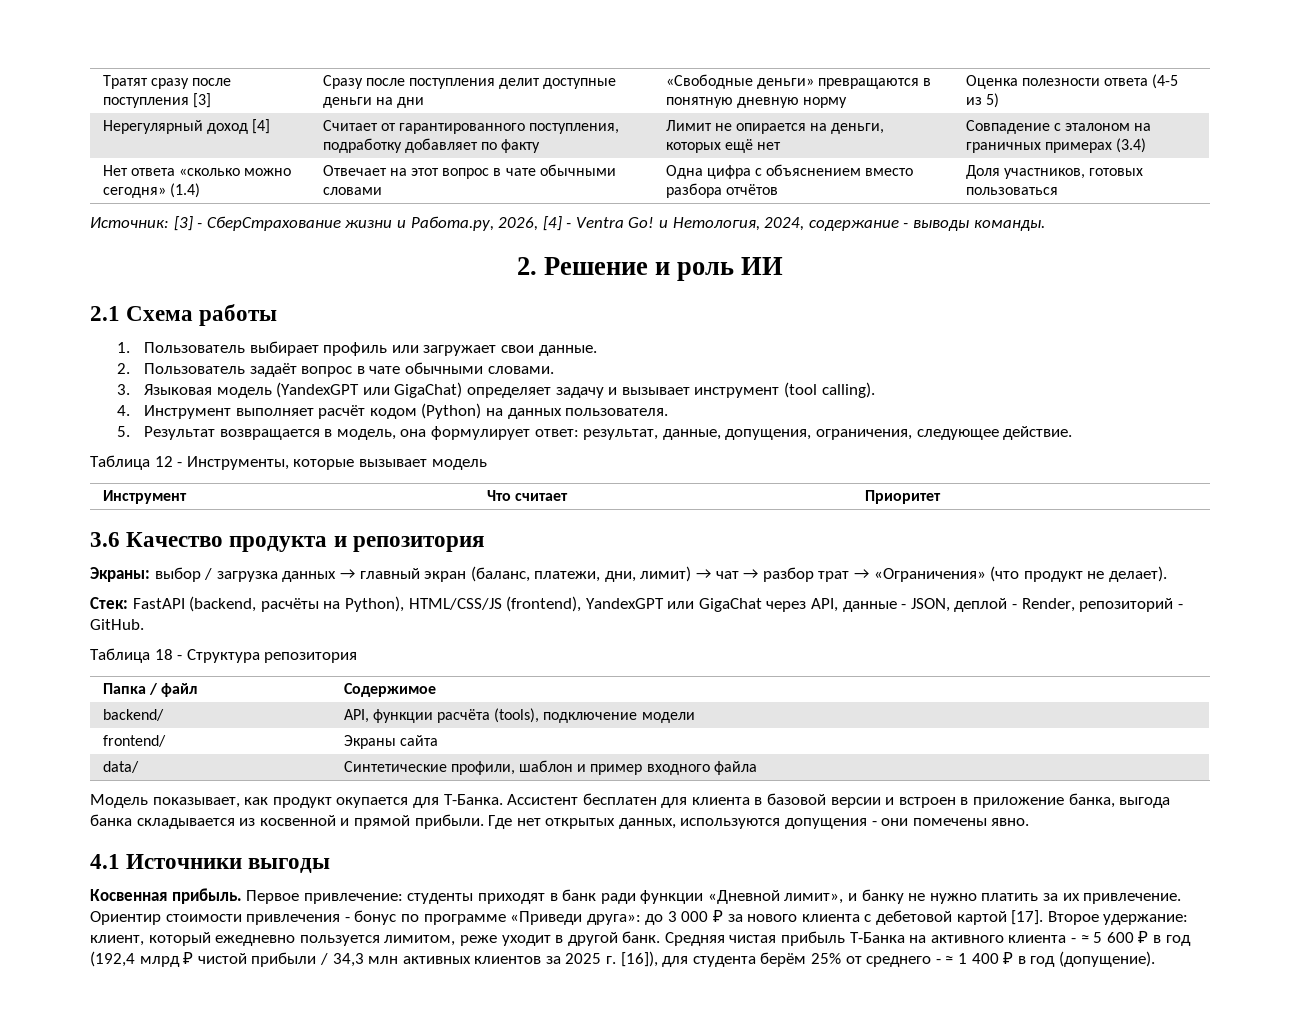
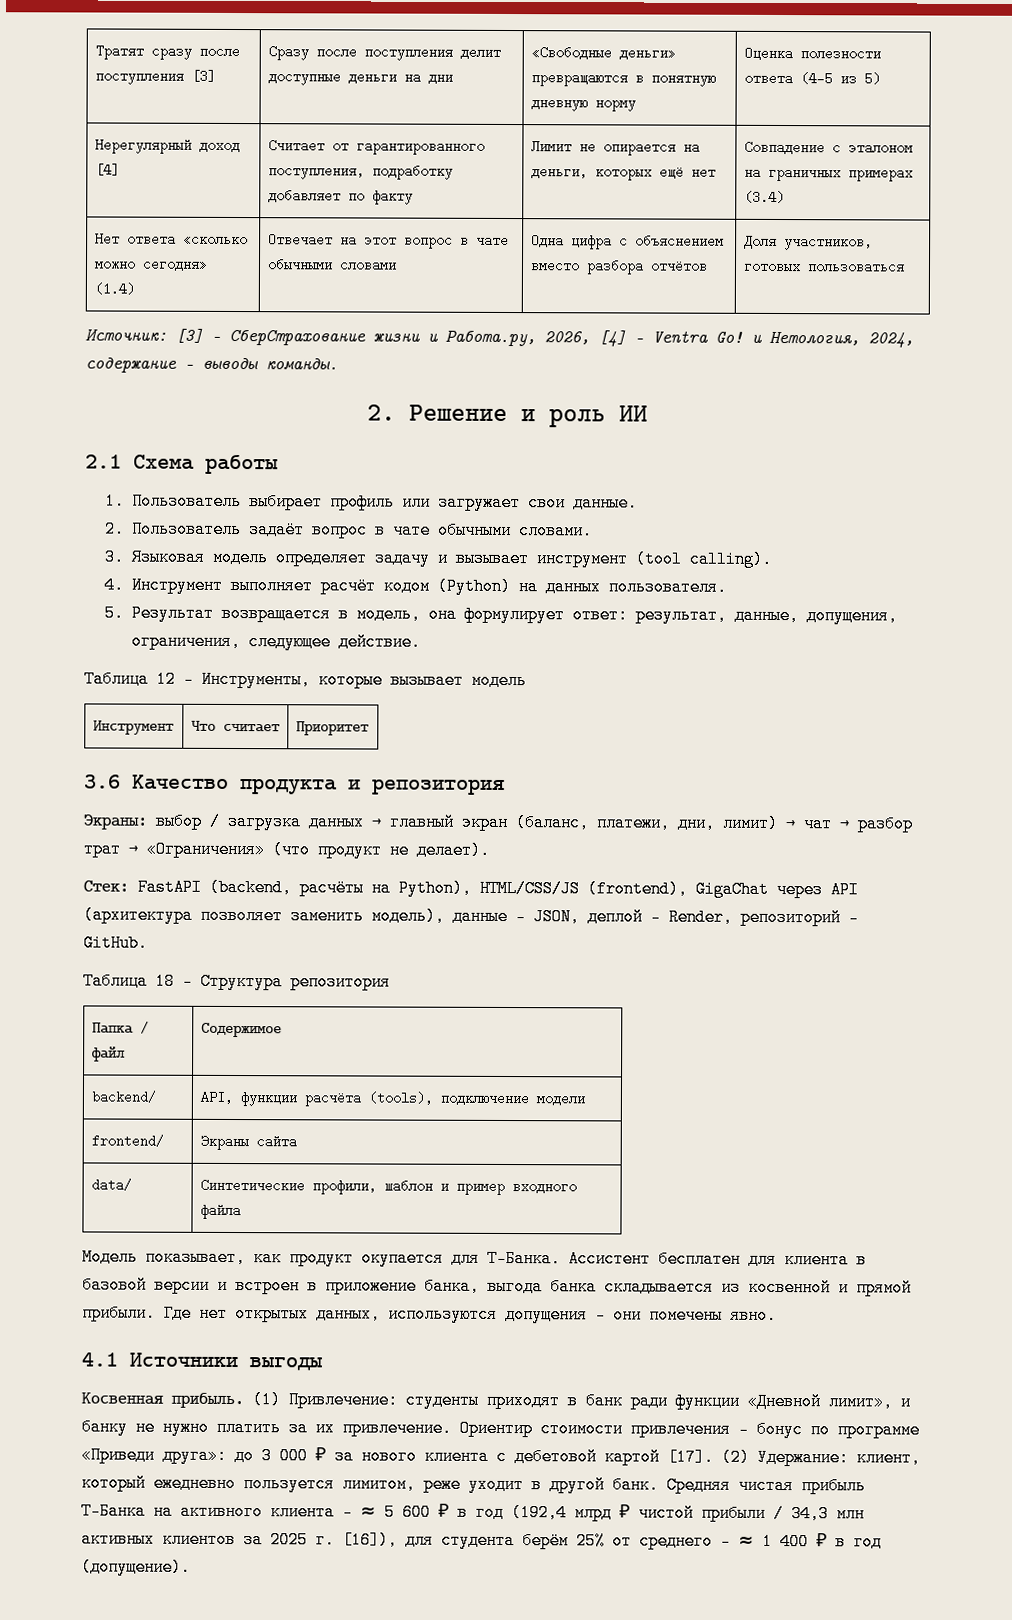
- 3. Языковая модель (YandexGPT или GigaChat) определяет задачу и вызывает инструмент (tool calling).
+ 3. Языковая модель определяет задачу и вызывает инструмент (tool calling).
- Стек: FastAPI (backend, расчёты на Python), HTML/CSS/JS (frontend), YandexGPT или GigaChat через API, данные - JSON, деплой - Render, репозиторий - GitHub.
+ Стек: FastAPI (backend, расчёты на Python), HTML/CSS/JS (frontend), GigaChat через API (архитектура позволяет заменить модель), данные - JSON, деплой - Render, репозиторий - GitHub.
- Первое привлечение: студенты приходят в банк ради функции «Дневной лимит», и банку не нужно платить за их привлечение.
+ (1) Привлечение: студенты приходят в банк ради функции «Дневной лимит», и банку не нужно платить за их привлечение.
- Второе удержание: клиент, который ежедневно пользуется лимитом, реже уходит в другой банк.
+ (2) Удержание: клиент, который ежедневно пользуется лимитом, реже уходит в другой банк.

